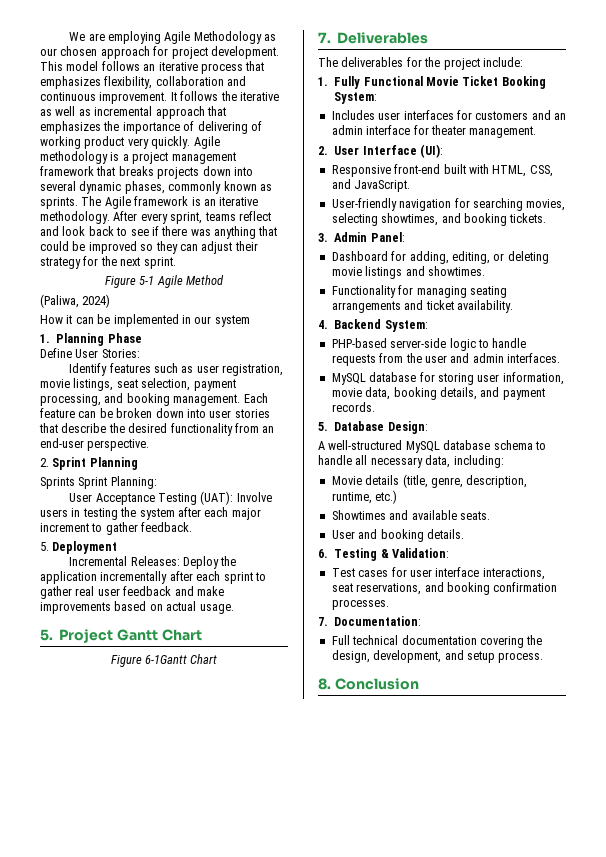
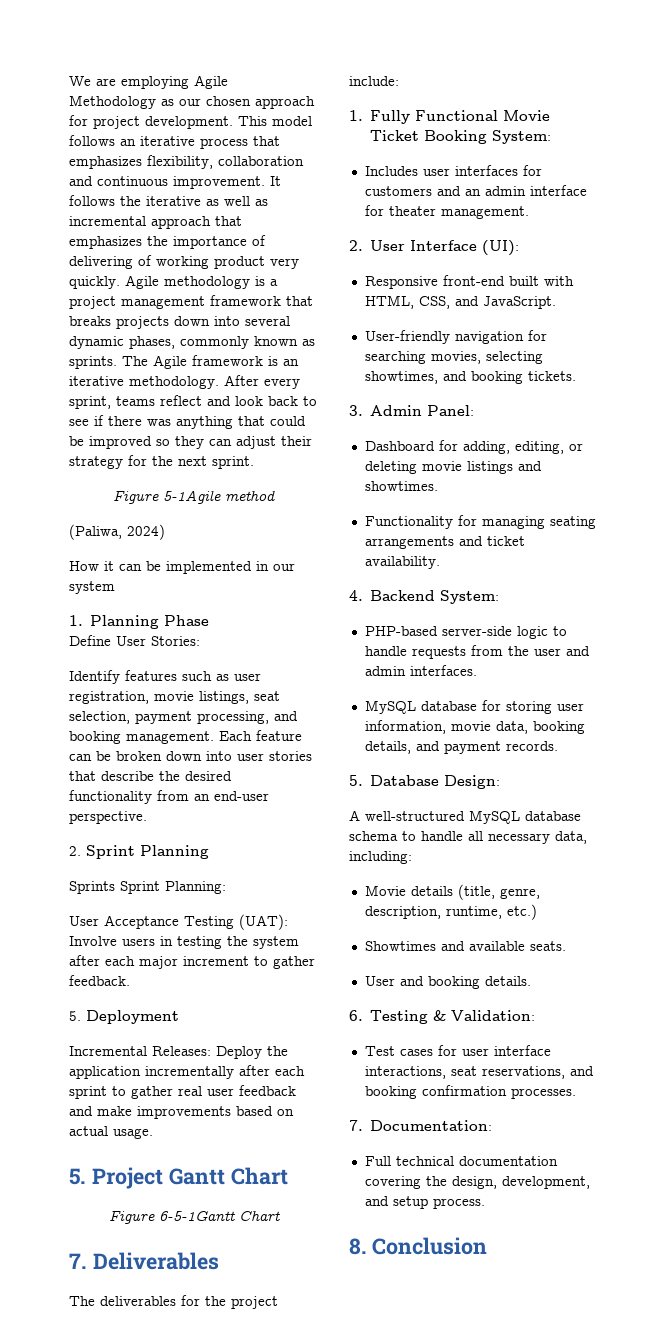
- Figure 5-1 Agile Method
+ Figure 5-1Agile method
- Figure 6-1Gantt Chart
+ Figure 6-5-1Gantt Chart

